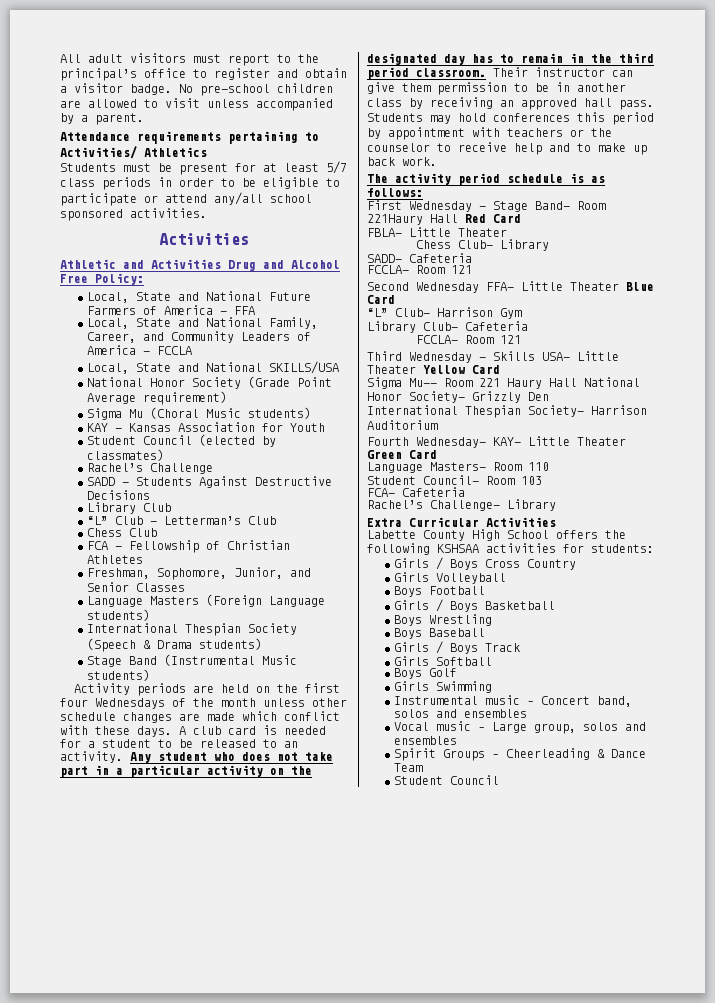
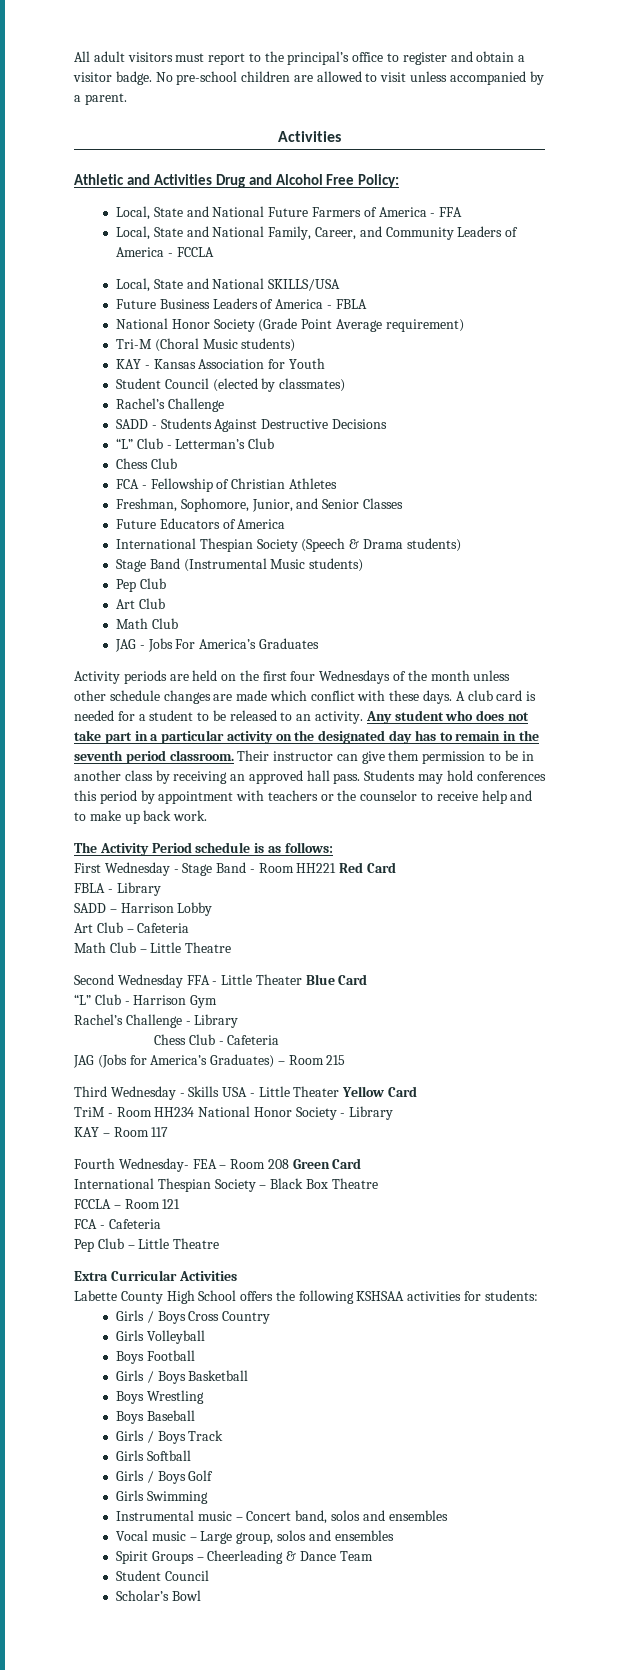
- Attendance requirements pertaining to Activities/ Athletics
- Students must be present for at least 5/7 class periods in order to be eligible to participate or attend any/all school sponsored activities.
+ Future Business Leaders of America - FBLA
- Sigma Mu (Choral Music students)
+ Tri-M (Choral Music students)
- Library Club
- Language Masters (Foreign Language students)
+ Future Educators of America
  Stage Band (Instrumental Music students)
+ Pep Club
+ Art Club
+ Math Club
+ JAG - Jobs For America’s Graduates
- Any student who does not take part in a particular activity on the designated day has to remain in the third period classroom.
+ Any student who does not take part in a particular activity on the designated day has to remain in the seventh period classroom.
- The activity period schedule is as follows:
+ The Activity Period schedule is as follows:
- First Wednesday - Stage Band- Room 221Haury Hall Red Card
- FBLA- Little Theater
- Chess Club- Library
- SADD- Cafeteria
- FCCLA- Room 121
+ First Wednesday - Stage Band - Room HH221 Red Card
+ FBLA - Library
+ SADD – Harrison Lobby
+ Art Club – Cafeteria
+ Math Club – Little Theatre
- Second Wednesday FFA- Little Theater Blue Card
+ Second Wednesday FFA - Little Theater Blue Card
- “L” Club- Harrison Gym
+ “L” Club - Harrison Gym
- Library Club- Cafeteria
- FCCLA- Room 121
+ Rachel’s Challenge - Library
+ Chess Club - Cafeteria
+ JAG (Jobs for America’s Graduates) – Room 215
- Third Wednesday - Skills USA- Little Theater Yellow Card
+ Third Wednesday - Skills USA - Little Theater Yellow Card
- Sigma Mu-- Room 221 Haury Hall National Honor Society- Grizzly Den
- International Thespian Society- Harrison Auditorium
- Fourth Wednesday- KAY- Little Theater Green Card
- Language Masters- Room 110
- Student Council- Room 103
- FCA- Cafeteria
- Rachel’s Challenge- Library
+ TriM - Room HH234 National Honor Society - Library
+ KAY – Room 117
+ Fourth Wednesday- FEA – Room 208 Green Card
+ International Thespian Society – Black Box Theatre
+ FCCLA – Room 121
+ FCA - Cafeteria
+ Pep Club – Little Theatre
- Boys Golf
+ Girls / Boys Golf
+ Scholar’s Bowl

